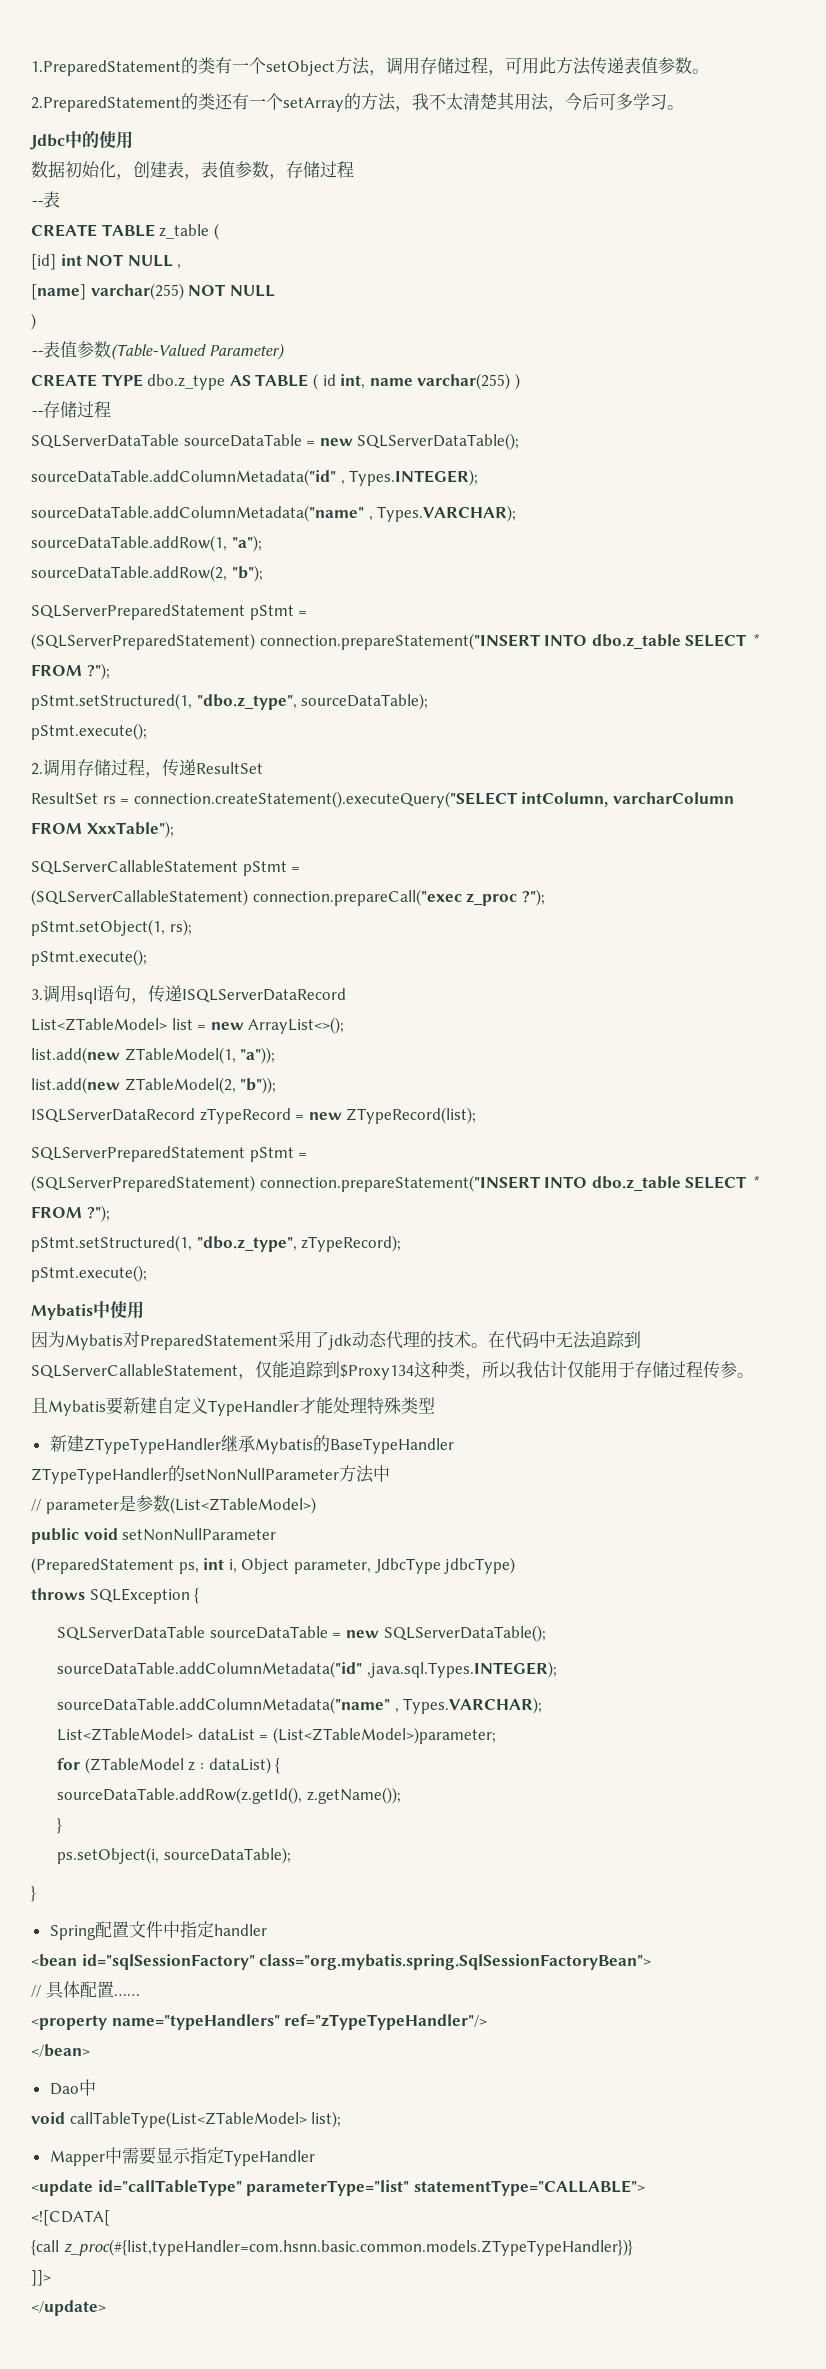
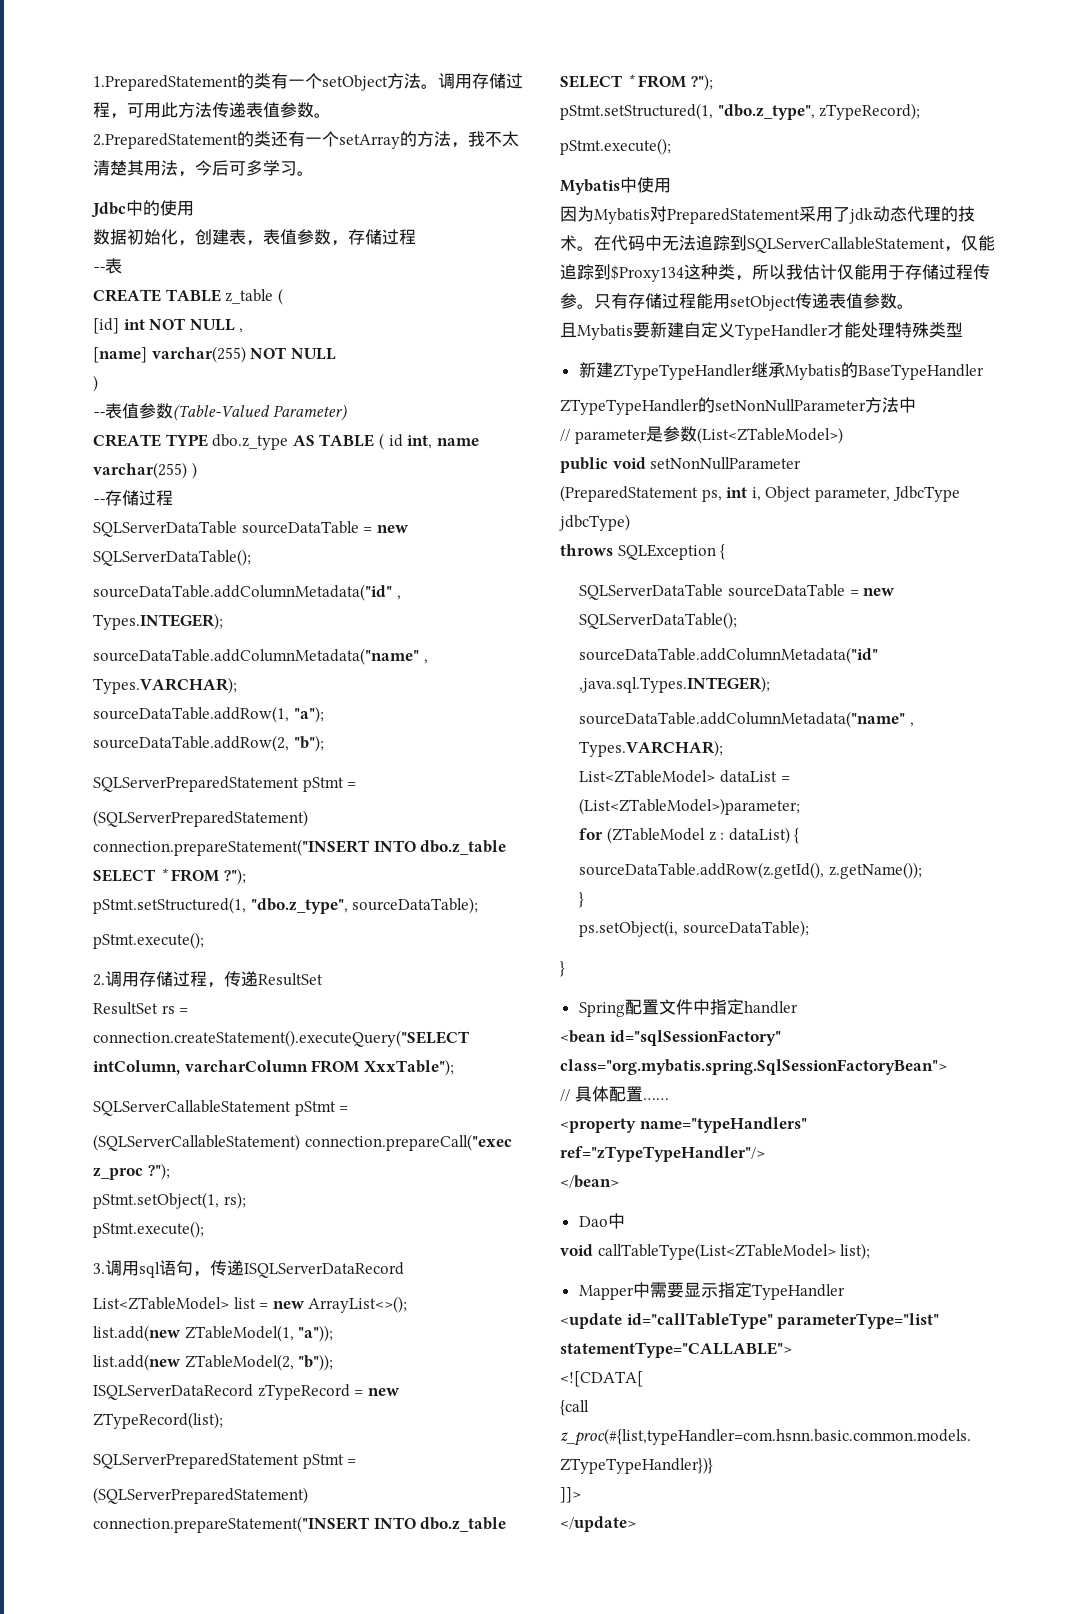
- 1.PreparedStatement的类有一个setObject方法，调用存储过程，可用此方法传递表值参数。
+ 1.PreparedStatement的类有一个setObject方法。调用存储过程，可用此方法传递表值参数。
+ 只有存储过程能用setObject传递表值参数。

